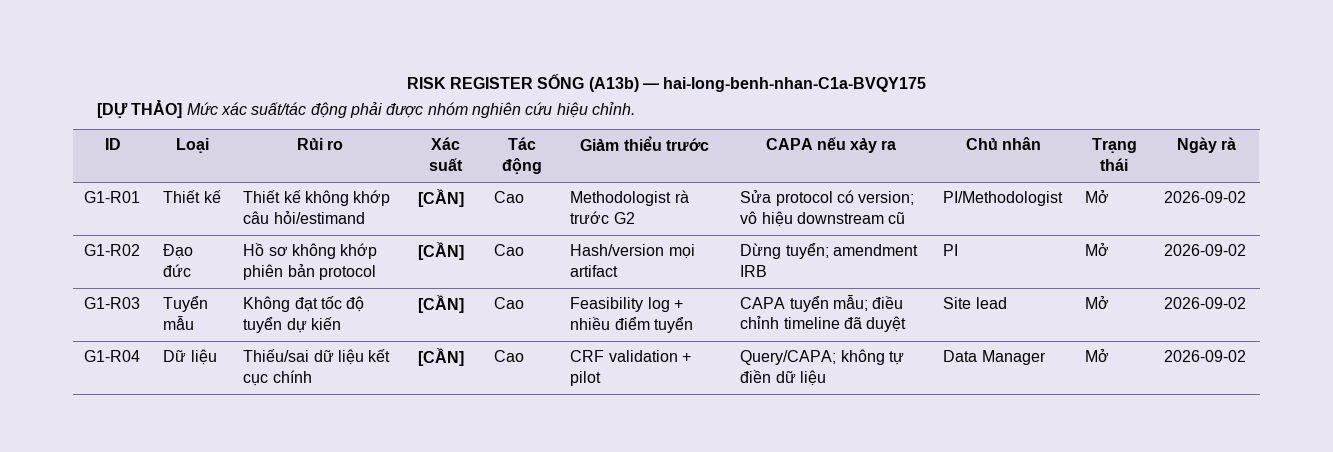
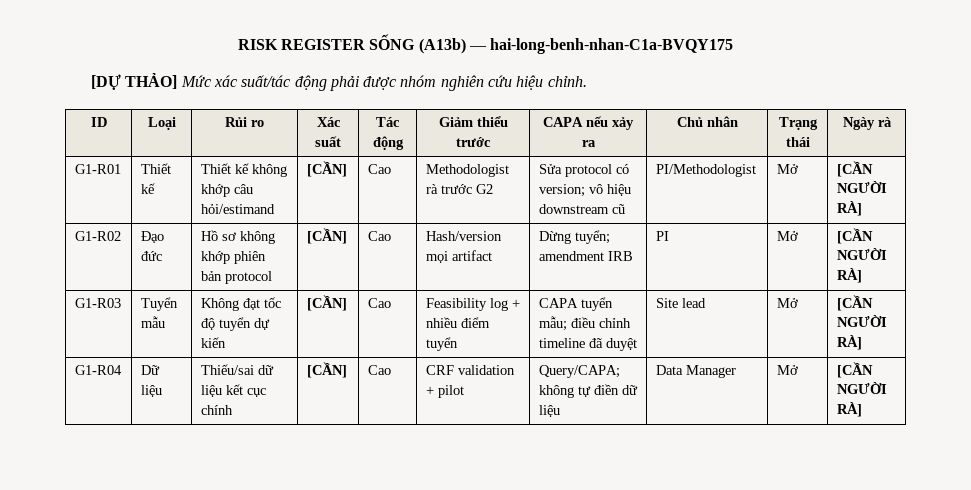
- G1-R01 | Thiết kế | Thiết kế không khớp câu hỏi/estimand | [CẦN] | Cao | Methodologist rà trước G2 | Sửa protocol có version; vô hiệu downstream cũ | PI/Methodologist | Mở | 2026-09-02
+ G1-R01 | Thiết kế | Thiết kế không khớp câu hỏi/estimand | [CẦN] | Cao | Methodologist rà trước G2 | Sửa protocol có version; vô hiệu downstream cũ | PI/Methodologist | Mở | [CẦN NGƯỜI RÀ]
- G1-R02 | Đạo đức | Hồ sơ không khớp phiên bản protocol | [CẦN] | Cao | Hash/version mọi artifact | Dừng tuyển; amendment IRB | PI | Mở | 2026-09-02
+ G1-R02 | Đạo đức | Hồ sơ không khớp phiên bản protocol | [CẦN] | Cao | Hash/version mọi artifact | Dừng tuyển; amendment IRB | PI | Mở | [CẦN NGƯỜI RÀ]
- G1-R03 | Tuyển mẫu | Không đạt tốc độ tuyển dự kiến | [CẦN] | Cao | Feasibility log + nhiều điểm tuyển | CAPA tuyển mẫu; điều chỉnh timeline đã duyệt | Site lead | Mở | 2026-09-02
+ G1-R03 | Tuyển mẫu | Không đạt tốc độ tuyển dự kiến | [CẦN] | Cao | Feasibility log + nhiều điểm tuyển | CAPA tuyển mẫu; điều chỉnh timeline đã duyệt | Site lead | Mở | [CẦN NGƯỜI RÀ]
- G1-R04 | Dữ liệu | Thiếu/sai dữ liệu kết cục chính | [CẦN] | Cao | CRF validation + pilot | Query/CAPA; không tự điền dữ liệu | Data Manager | Mở | 2026-09-02
+ G1-R04 | Dữ liệu | Thiếu/sai dữ liệu kết cục chính | [CẦN] | Cao | CRF validation + pilot | Query/CAPA; không tự điền dữ liệu | Data Manager | Mở | [CẦN NGƯỜI RÀ]

